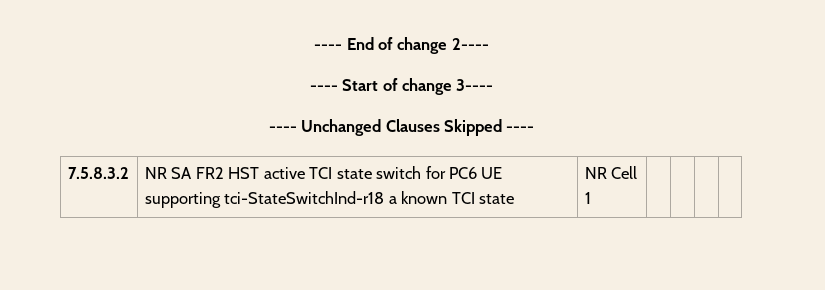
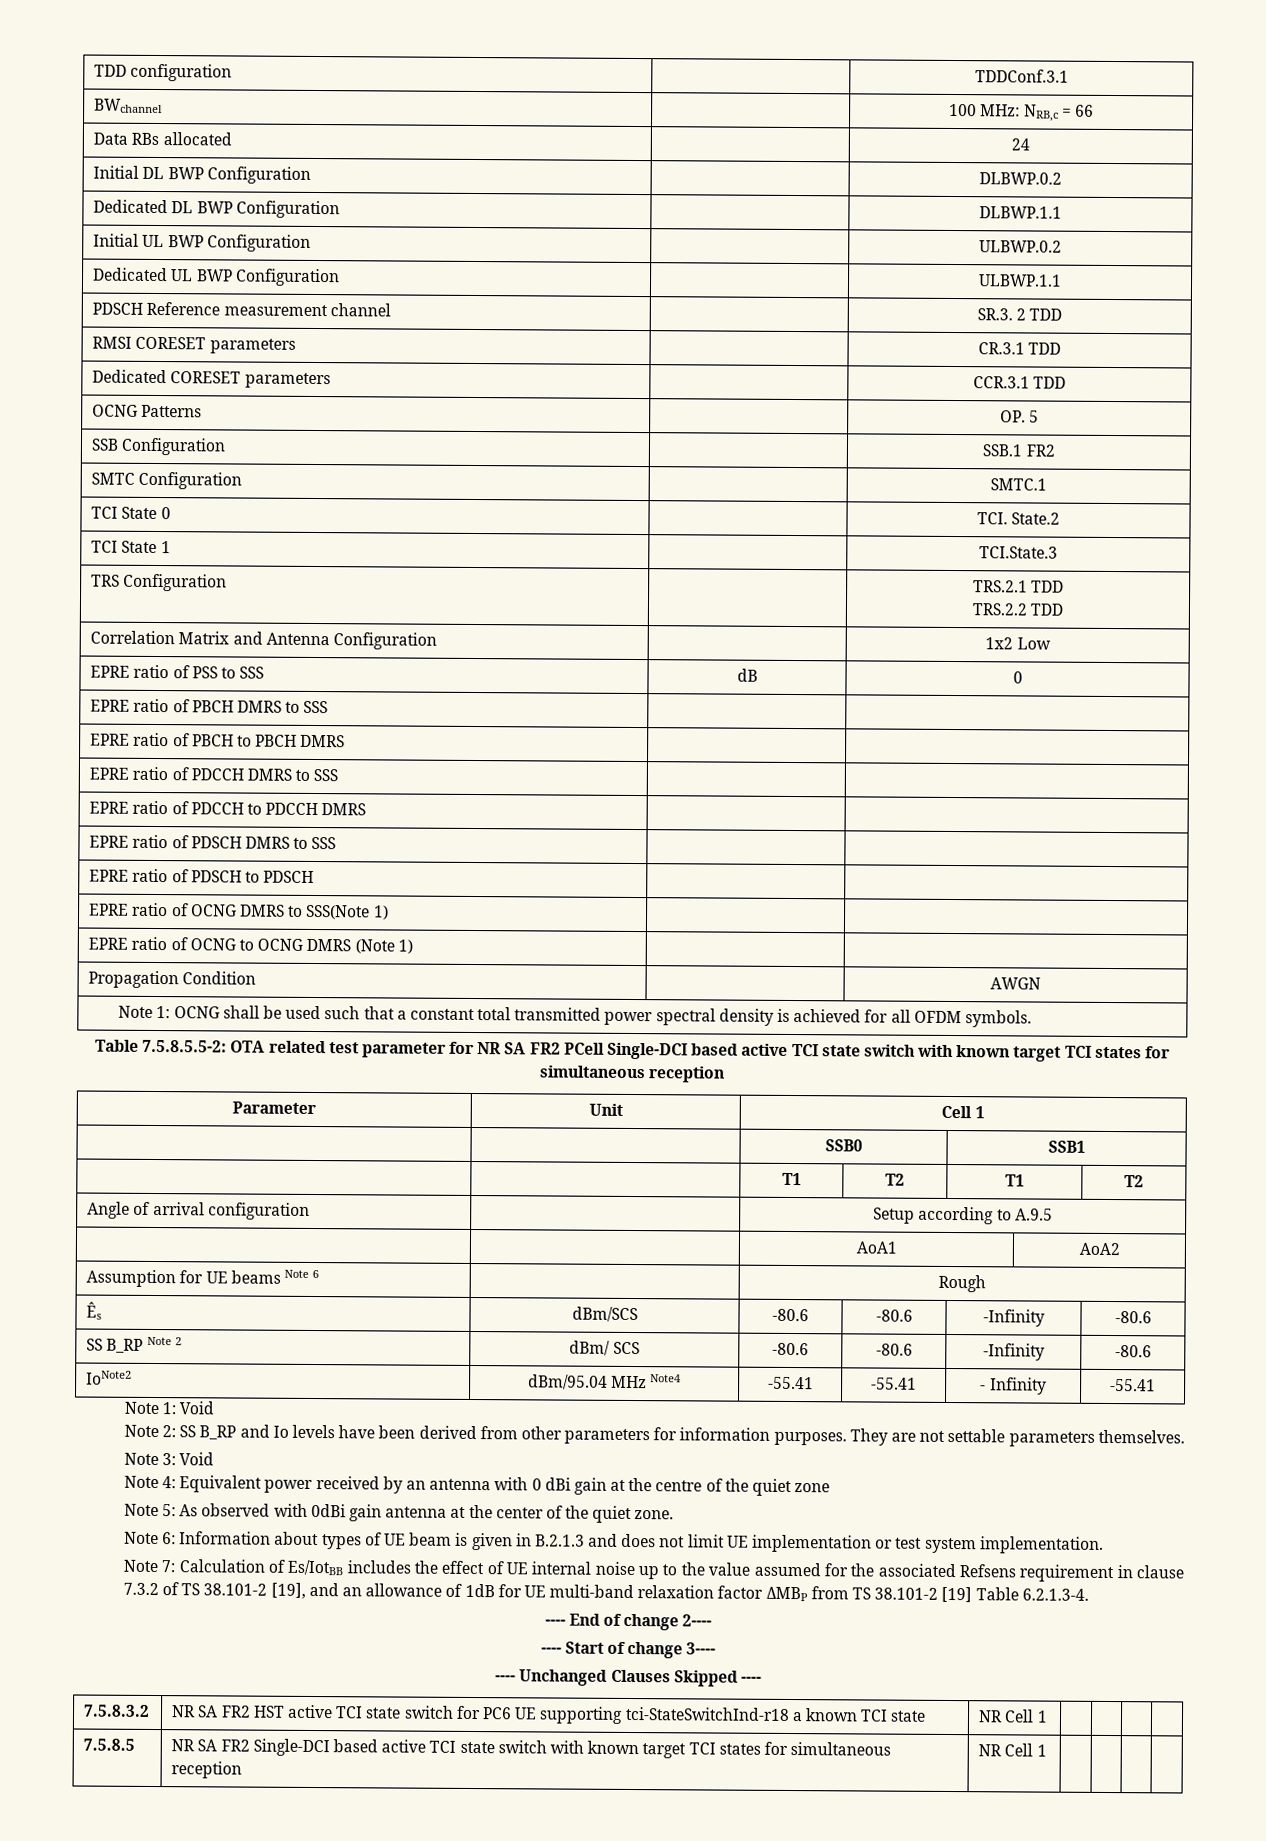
+ TDD configuration | | TDDConf.3.1
+ BWchannel | | 100 MHz: NRB,c = 66
+ Data RBs allocated | | 24
+ Initial DL BWP Configuration | | DLBWP.0.2
+ Dedicated DL BWP Configuration | | DLBWP.1.1
+ Initial UL BWP Configuration | | ULBWP.0.2
+ Dedicated UL BWP Configuration | | ULBWP.1.1
+ PDSCH Reference measurement channel | | SR.3. 2 TDD
+ RMSI CORESET parameters | | CR.3.1 TDD
+ Dedicated CORESET parameters | | CCR.3.1 TDD
+ OCNG Patterns | | OP. 5
+ SSB Configuration | | SSB.1 FR2
+ SMTC Configuration | | SMTC.1
+ TCI State 0 | | TCI. State.2
+ TCI State 1 | | TCI.State.3
+ TRS Configuration | | TRS.2.1 TDD
+ TRS.2.2 TDD
+ Correlation Matrix and Antenna Configuration | | 1x2 Low
+ EPRE ratio of PSS to SSS | dB | 0
+ EPRE ratio of PBCH DMRS to SSS | |
+ EPRE ratio of PBCH to PBCH DMRS | |
+ EPRE ratio of PDCCH DMRS to SSS | |
+ EPRE ratio of PDCCH to PDCCH DMRS | |
+ EPRE ratio of PDSCH DMRS to SSS | |
+ EPRE ratio of PDSCH to PDSCH | |
+ EPRE ratio of OCNG DMRS to SSS(Note 1) | |
+ EPRE ratio of OCNG to OCNG DMRS (Note 1) | |
+ Propagation Condition | | AWGN
+ Note 1: OCNG shall be used such that a constant total transmitted power spectral density is achieved for all OFDM symbols.
+ Table 7.5.8.5.5-2: OTA related test parameter for NR SA FR2 PCell Single-DCI based active TCI state switch with known target TCI states for simultaneous reception
+ Parameter | Unit | Cell 1
+ | | SSB0 | SSB1
+ | | T1 | T2 | T1 | T2
+ Angle of arrival configuration | | Setup according to A.9.5
+ | | AoA1 | AoA2
+ Assumption for UE beams Note 6 | | Rough
+ Ês | dBm/SCS | -80.6 | -80.6 | -Infinity | -80.6
+ SS B_RP Note 2 | dBm/ SCS | -80.6 | -80.6 | -Infinity | -80.6
+ IoNote2 | dBm/95.04 MHz Note4 | -55.41 | -55.41 | - Infinity | -55.41
+ Note 1: Void
+ Note 2: SS B_RP and Io levels have been derived from other parameters for information purposes. They are not settable parameters themselves.
+ Note 3: Void
+ Note 4: Equivalent power received by an antenna with 0 dBi gain at the centre of the quiet zone
+ Note 5: As observed with 0dBi gain antenna at the center of the quiet zone.
+ Note 6: Information about types of UE beam is given in B.2.1.3 and does not limit UE implementation or test system implementation.
+ Note 7: Calculation of Es/IotBB includes the effect of UE internal noise up to the value assumed for the associated Refsens requirement in clause 7.3.2 of TS 38.101-2 [19], and an allowance of 1dB for UE multi-band relaxation factor ΔMBP from TS 38.101-2 [19] Table 6.2.1.3-4.
+ 7.5.8.5 | NR SA FR2 Single-DCI based active TCI state switch with known target TCI states for simultaneous reception | NR Cell 1 | | | |

